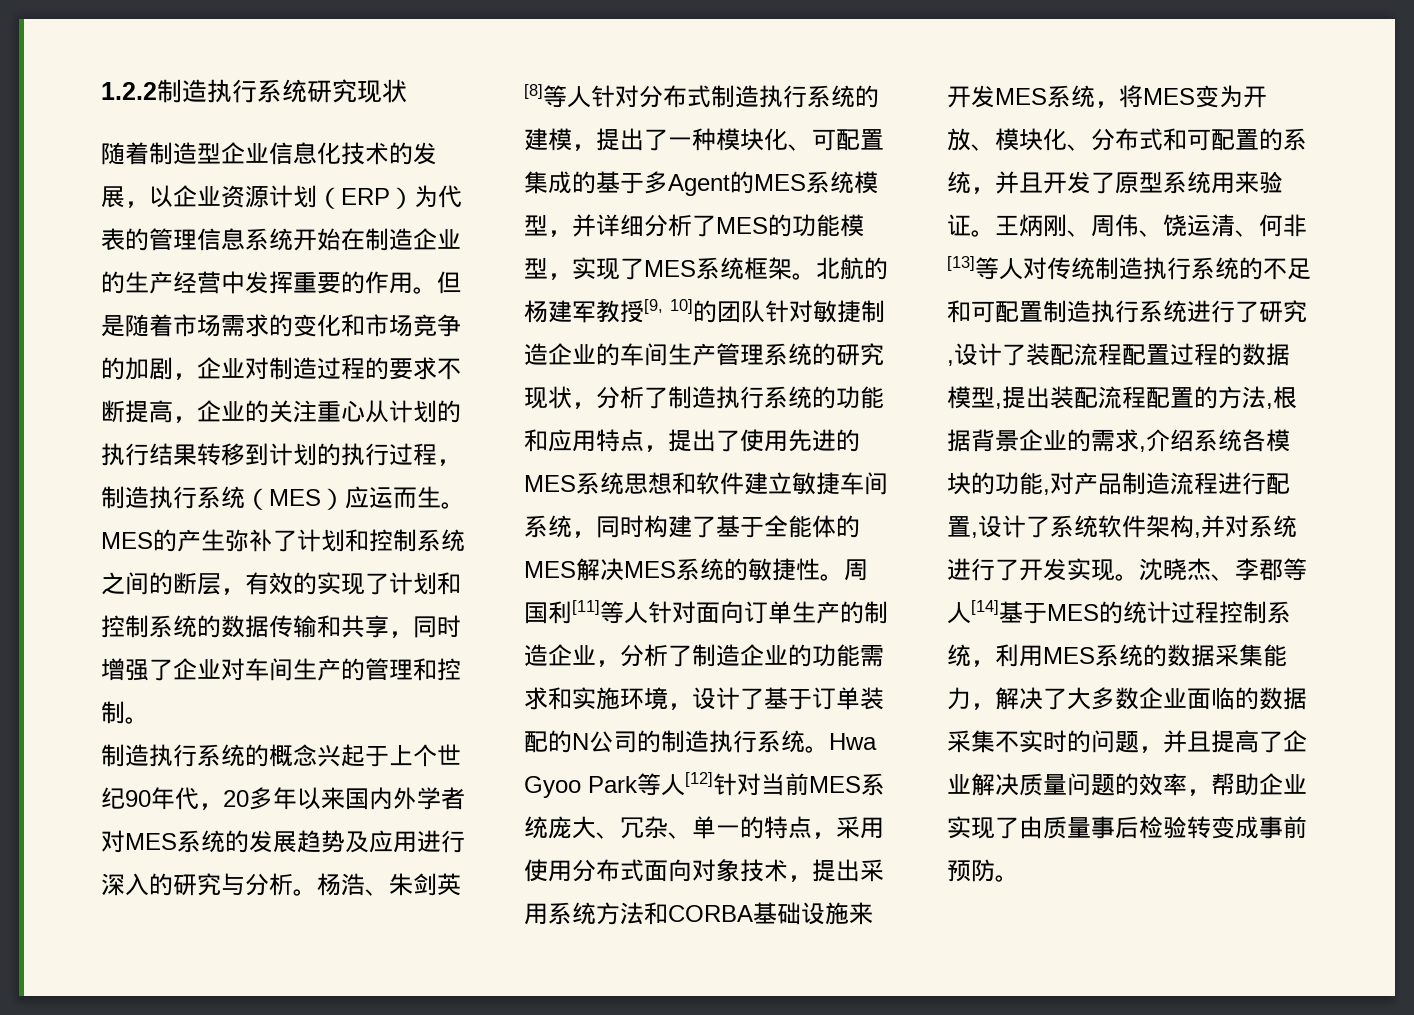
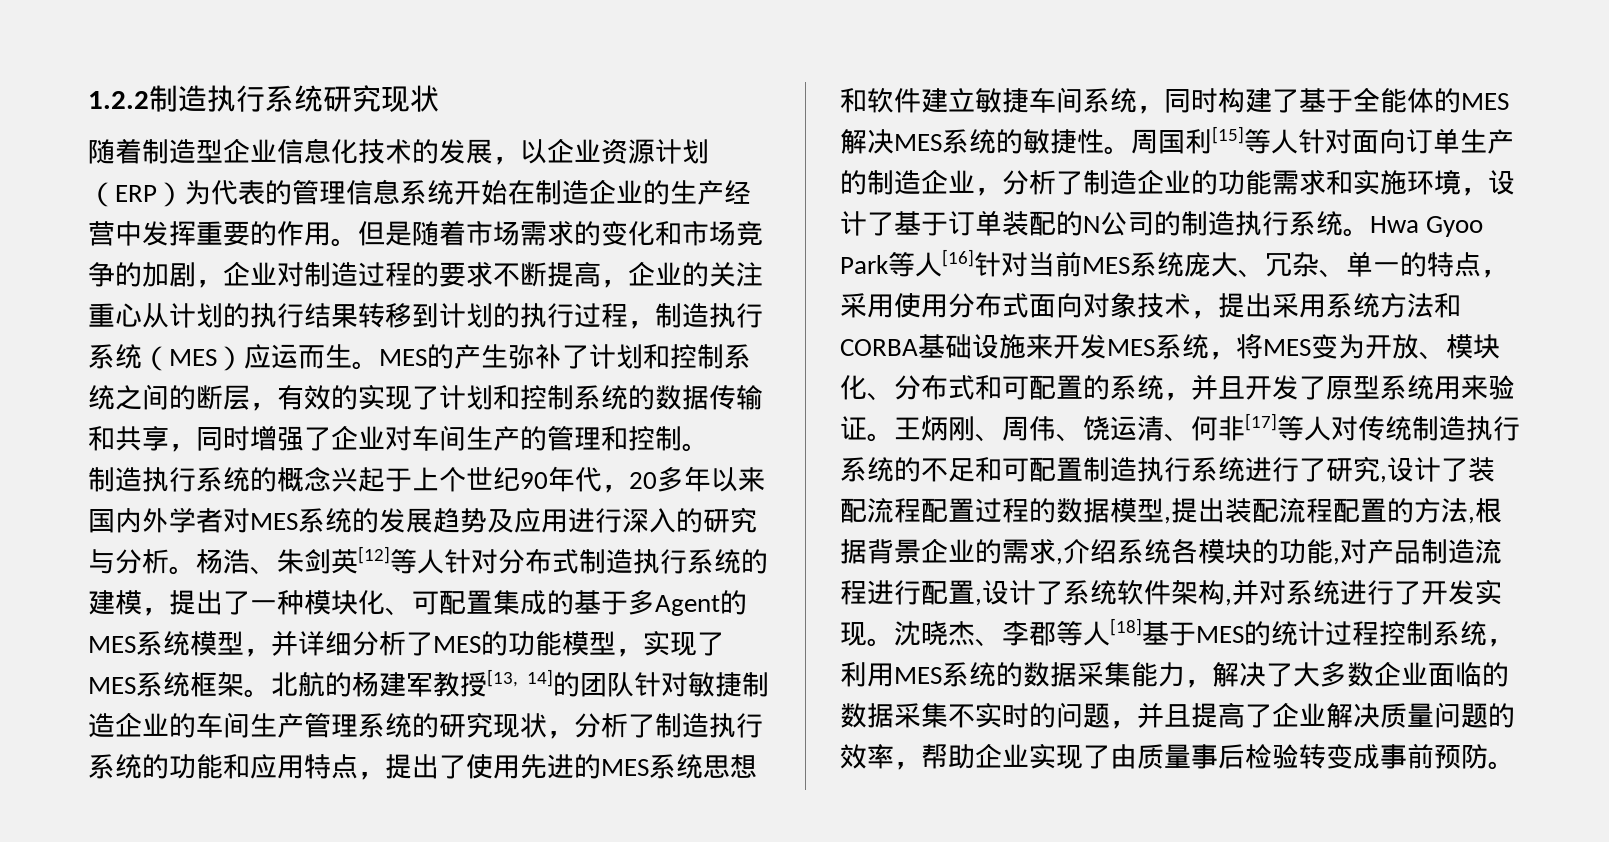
- 杨浩、朱剑英[8]等人针对分布式制造执行系统的建模，提出了一种模块化、可配置集成的基于多Agent的MES系统模型，并详细分析了MES的功能模型，实现了MES系统框架。
+ 杨浩、朱剑英[12]等人针对分布式制造执行系统的建模，提出了一种模块化、可配置集成的基于多Agent的MES系统模型，并详细分析了MES的功能模型，实现了MES系统框架。
- 北航的杨建军教授[9, 10]的团队针对敏捷制造企业的车间生产管理系统的研究现状，分析了制造执行系统的功能和应用特点，提出了使用先进的MES系统思想和软件建立敏捷车间系统，同时构建了基于全能体的MES解决MES系统的敏捷性。
+ 北航的杨建军教授[13, 14]的团队针对敏捷制造企业的车间生产管理系统的研究现状，分析了制造执行系统的功能和应用特点，提出了使用先进的MES系统思想和软件建立敏捷车间系统，同时构建了基于全能体的MES解决MES系统的敏捷性。
- 周国利[11]等人针对面向订单生产的制造企业，分析了制造企业的功能需求和实施环境，设计了基于订单装配的N公司的制造执行系统。
+ 周国利[15]等人针对面向订单生产的制造企业，分析了制造企业的功能需求和实施环境，设计了基于订单装配的N公司的制造执行系统。
- Hwa Gyoo Park等人[12]针对当前MES系统庞大、冗杂、单一的特点，采用使用分布式面向对象技术，提出采用系统方法和CORBA基础设施来开发MES系统，将MES变为开放、模块化、分布式和可配置的系统，并且开发了原型系统用来验证。
+ Hwa Gyoo Park等人[16]针对当前MES系统庞大、冗杂、单一的特点，采用使用分布式面向对象技术，提出采用系统方法和CORBA基础设施来开发MES系统，将MES变为开放、模块化、分布式和可配置的系统，并且开发了原型系统用来验证。
- 王炳刚、周伟、饶运清、何非[13]等人对传统制造执行系统的不足和可配置制造执行系统进行了研究,设计了装配流程配置过程的数据模型,提出装配流程配置的方法,根据背景企业的需求,介绍系统各模块的功能,对产品制造流程进行配置,设计了系统软件架构,并对系统进行了开发实现。
+ 王炳刚、周伟、饶运清、何非[17]等人对传统制造执行系统的不足和可配置制造执行系统进行了研究,设计了装配流程配置过程的数据模型,提出装配流程配置的方法,根据背景企业的需求,介绍系统各模块的功能,对产品制造流程进行配置,设计了系统软件架构,并对系统进行了开发实现。
- 沈晓杰、李郡等人[14]基于MES的统计过程控制系统，利用MES系统的数据采集能力，解决了大多数企业面临的数据采集不实时的问题，并且提高了企业解决质量问题的效率，帮助企业实现了由质量事后检验转变成事前预防。
+ 沈晓杰、李郡等人[18]基于MES的统计过程控制系统，利用MES系统的数据采集能力，解决了大多数企业面临的数据采集不实时的问题，并且提高了企业解决质量问题的效率，帮助企业实现了由质量事后检验转变成事前预防。

